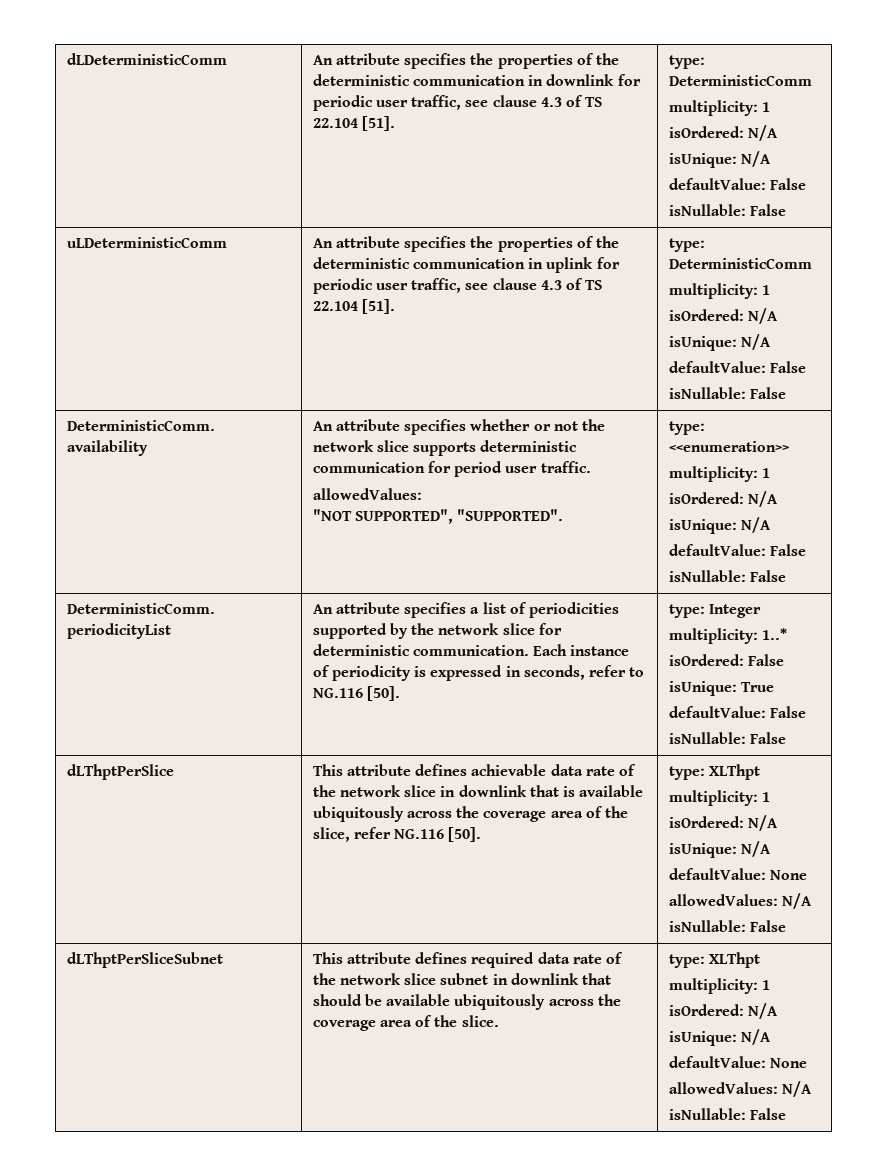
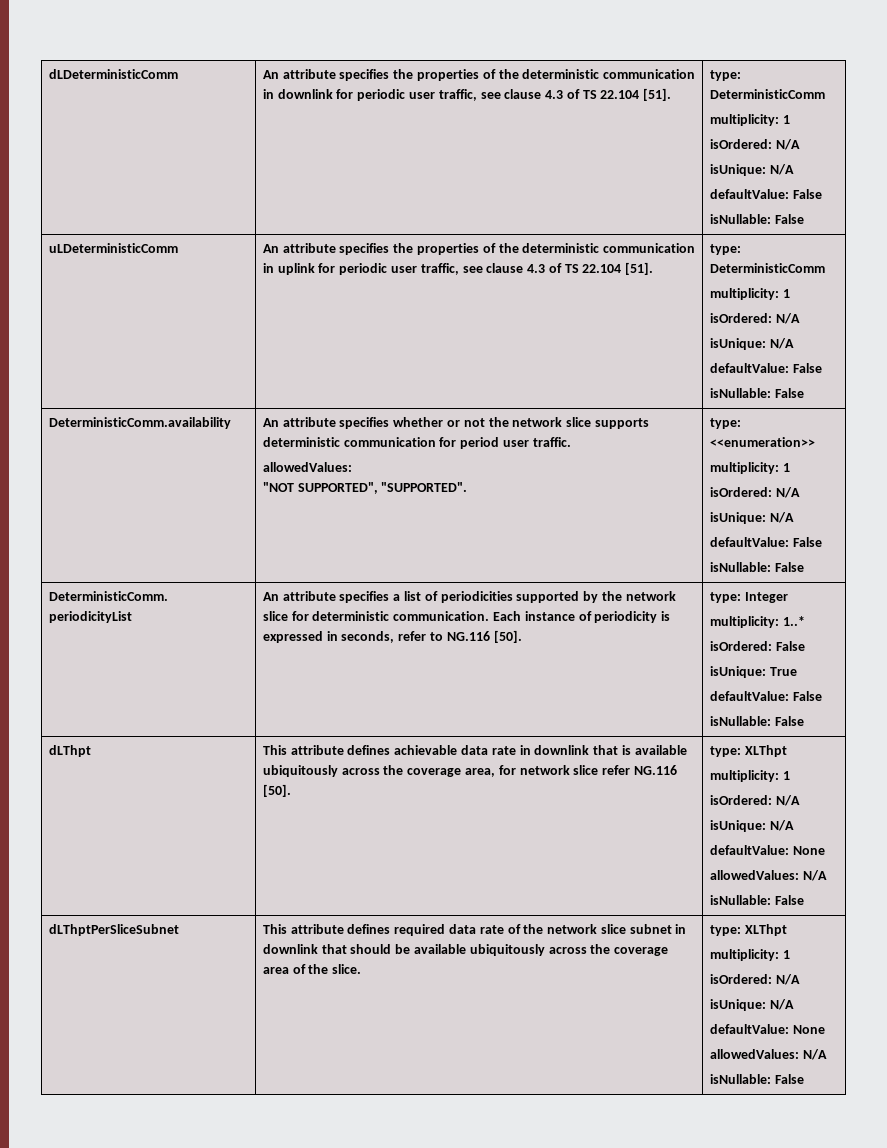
- dLThptPerSlice
+ dLThpt
- This attribute defines achievable data rate of the network slice in downlink that is available ubiquitously across the coverage area of the slice, refer NG.116 [50].
+ This attribute defines achievable data rate in downlink that is available ubiquitously across the coverage area, for network slice refer NG.116 [50].

